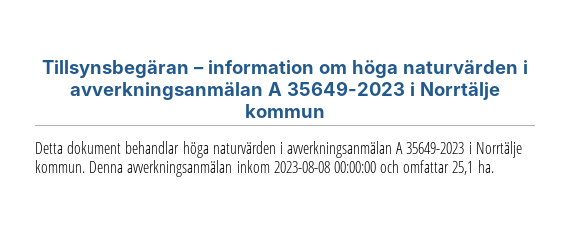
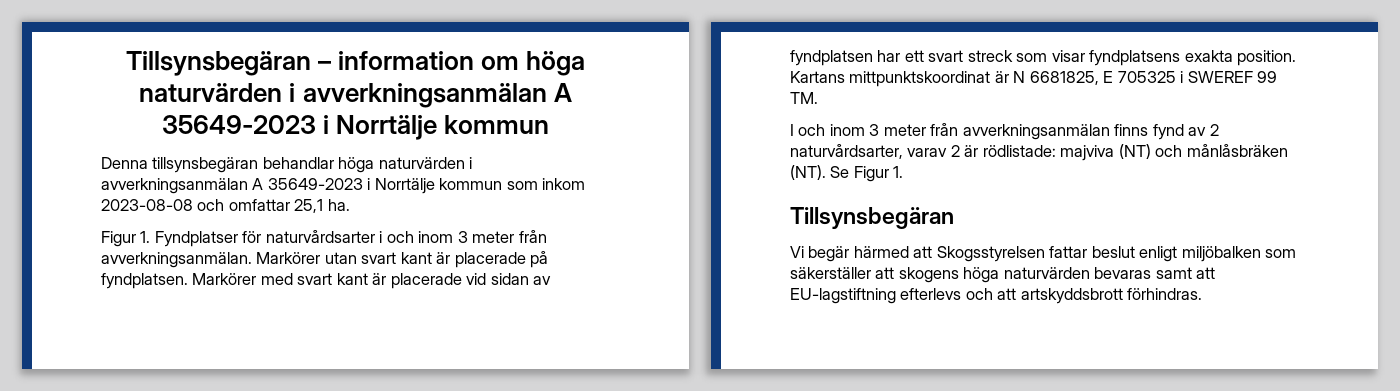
- Detta dokument behandlar höga naturvärden i avverkningsanmälan A 35649-2023 i Norrtälje kommun. Denna avverkningsanmälan inkom 2023-08-08 00:00:00 och omfattar 25,1 ha.
+ Denna tillsynsbegäran behandlar höga naturvärden i avverkningsanmälan A 35649-2023 i Norrtälje kommun som inkom 2023-08-08 och omfattar 25,1 ha.
+ Figur 1. Fyndplatser för naturvårdsarter i och inom 3 meter från avverkningsanmälan. Markörer utan svart kant är placerade på fyndplatsen. Markörer med svart kant är placerade vid sidan av fyndplatsen har ett svart streck som visar fyndplatsens exakta position. Kartans mittpunktskoordinat är N 6681825, E 705325 i SWEREF 99 TM.
+ I och inom 3 meter från avverkningsanmälan finns fynd av 2 naturvårdsarter, varav 2 är rödlistade: majviva (NT) och månlåsbräken (NT). Se Figur 1.
+ Tillsynsbegäran
+ Vi begär härmed att Skogsstyrelsen fattar beslut enligt miljöbalken som säkerställer att skogens höga naturvärden bevaras samt att EU-lagstiftning efterlevs och att artskyddsbrott förhindras.

